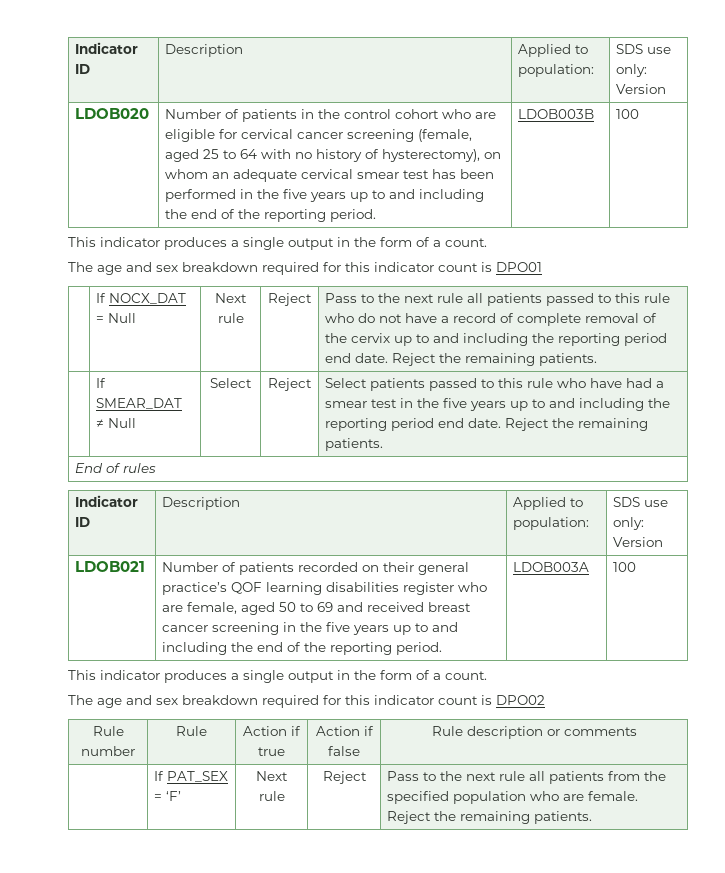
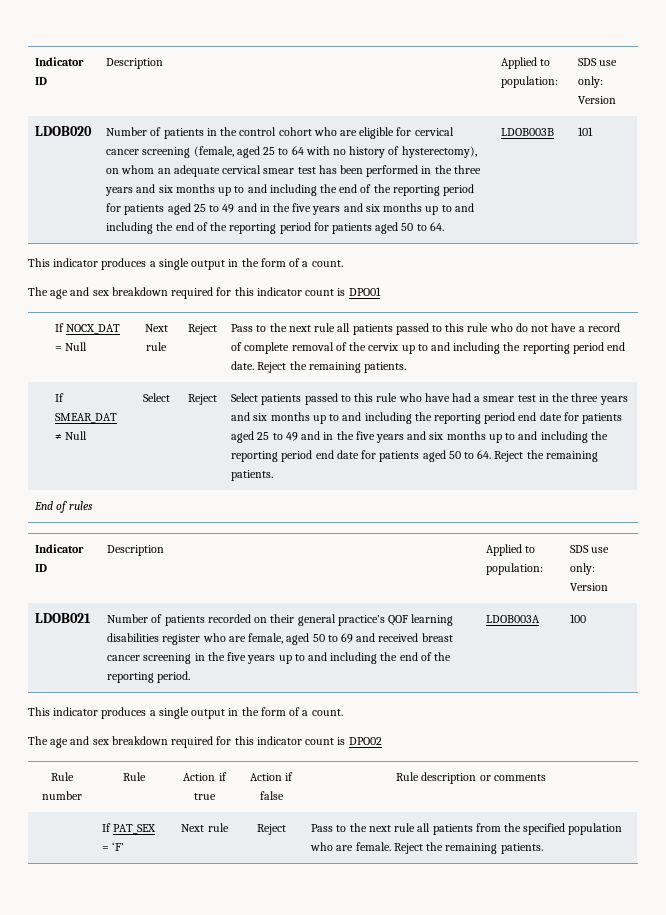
- Number of patients in the control cohort who are eligible for cervical cancer screening (female, aged 25 to 64 with no history of hysterectomy), on whom an adequate cervical smear test has been performed in the five years up to and including the end of the reporting period.
+ Number of patients in the control cohort who are eligible for cervical cancer screening (female, aged 25 to 64 with no history of hysterectomy), on whom an adequate cervical smear test has been performed in the three years and six months up to and including the end of the reporting period for patients aged 25 to 49 and in the five years and six months up to and including the end of the reporting period for patients aged 50 to 64.
- LDOB003B | 100
+ LDOB003B | 101
- Select patients passed to this rule who have had a smear test in the five years up to and including the reporting period end date. Reject the remaining patients.
+ Select patients passed to this rule who have had a smear test in the three years and six months up to and including the reporting period end date for patients aged 25 to 49 and in the five years and six months up to and including the reporting period end date for patients aged 50 to 64. Reject the remaining patients.

